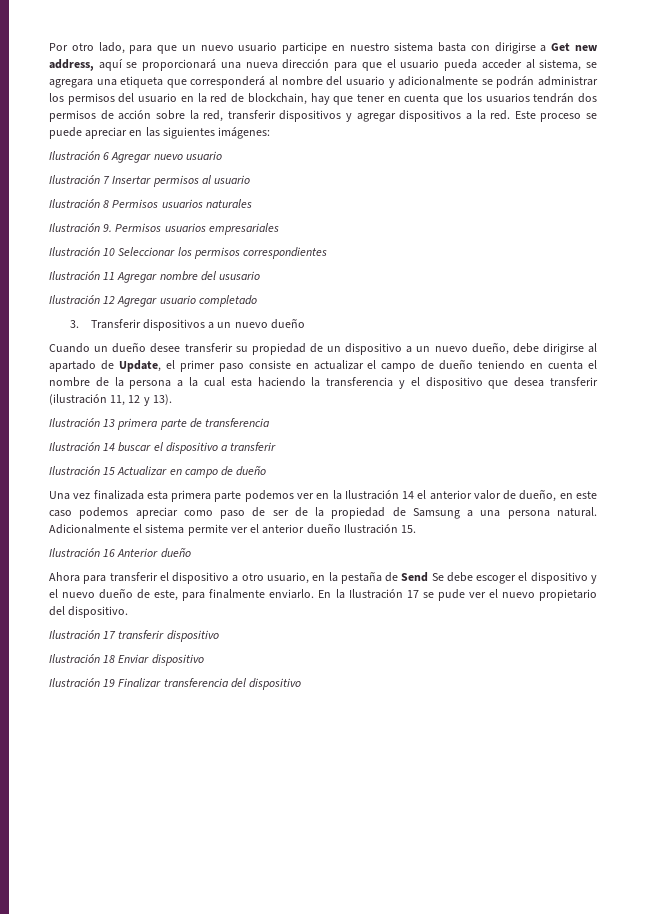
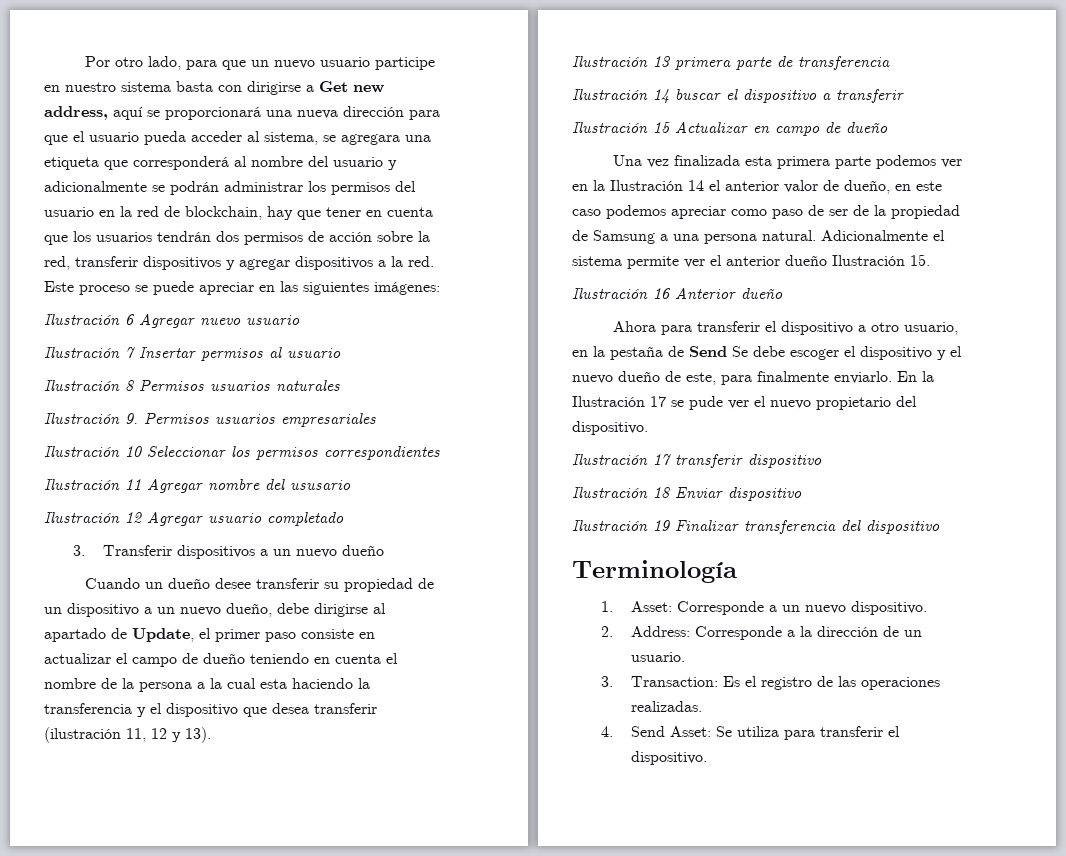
+ Terminología
+ 1. Asset: Corresponde a un nuevo dispositivo.
+ 2. Address: Corresponde a la dirección de un usuario.
+ 3. Transaction: Es el registro de las operaciones realizadas.
+ 4. Send Asset: Se utiliza para transferir el dispositivo.

